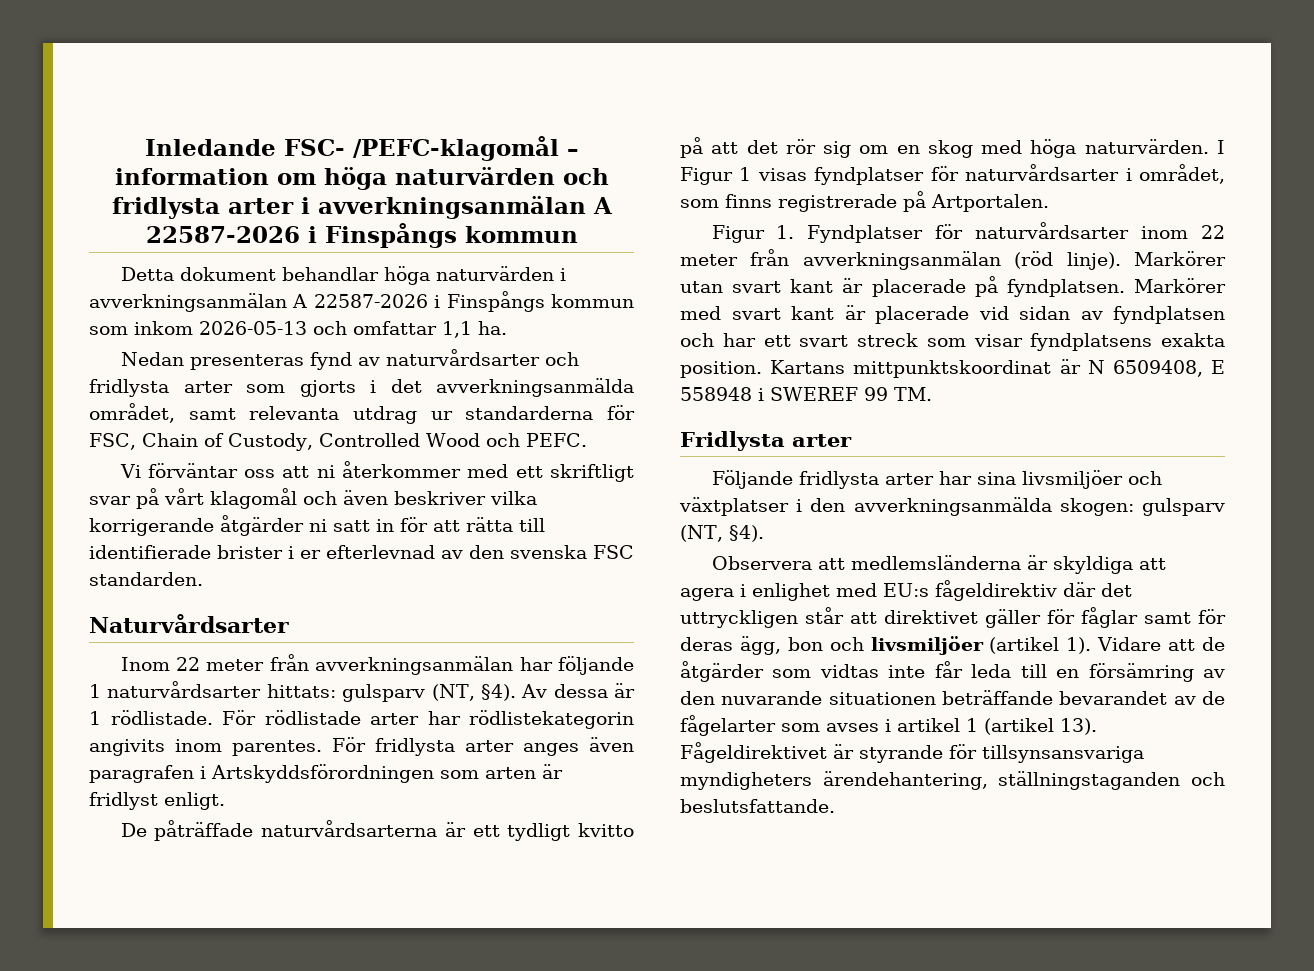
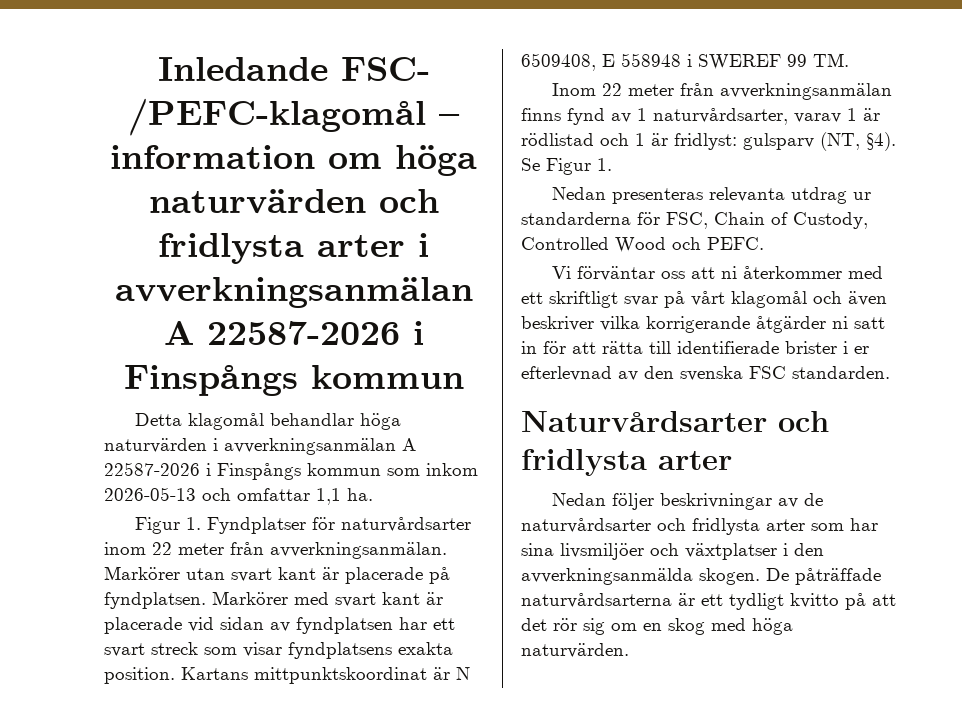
- Detta dokument behandlar höga naturvärden i avverkningsanmälan A 22587-2026 i Finspångs kommun som inkom 2026-05-13 och omfattar 1,1 ha.
+ Detta klagomål behandlar höga naturvärden i avverkningsanmälan A 22587-2026 i Finspångs kommun som inkom 2026-05-13 och omfattar 1,1 ha.
- Nedan presenteras fynd av naturvårdsarter och fridlysta arter som gjorts i det avverkningsanmälda området, samt relevanta utdrag ur standarderna för FSC, Chain of Custody, Controlled Wood och PEFC.
+ Figur 1. Fyndplatser för naturvårdsarter inom 22 meter från avverkningsanmälan. Markörer utan svart kant är placerade på fyndplatsen. Markörer med svart kant är placerade vid sidan av fyndplatsen har ett svart streck som visar fyndplatsens exakta position. Kartans mittpunktskoordinat är N 6509408, E 558948 i SWEREF 99 TM.
+ Inom 22 meter från avverkningsanmälan finns fynd av 1 naturvårdsarter, varav 1 är rödlistad och 1 är fridlyst: gulsparv (NT, §4). Se Figur 1.
+ Nedan presenteras relevanta utdrag ur standarderna för FSC, Chain of Custody, Controlled Wood och PEFC.
- Naturvårdsarter
- Inom 22 meter från avverkningsanmälan har följande 1 naturvårdsarter hittats: gulsparv (NT, §4). Av dessa är 1 rödlistade. För rödlistade arter har rödlistekategorin angivits inom parentes. För fridlysta arter anges även paragrafen i Artskyddsförordningen som arten är fridlyst enligt.
- De påträffade naturvårdsarterna är ett tydligt kvitto på att det rör sig om en skog med höga naturvärden. I Figur 1 visas fyndplatser för naturvårdsarter i området, som finns registrerade på Artportalen.
- Figur 1. Fyndplatser för naturvårdsarter inom 22 meter från avverkningsanmälan (röd linje). Markörer utan svart kant är placerade på fyndplatsen. Markörer med svart kant är placerade vid sidan av fyndplatsen och har ett svart streck som visar fyndplatsens exakta position. Kartans mittpunktskoordinat är N 6509408, E 558948 i SWEREF 99 TM.
- Fridlysta arter
- Följande fridlysta arter har sina livsmiljöer och växtplatser i den avverkningsanmälda skogen: gulsparv (NT, §4).
- Observera att medlemsländerna är skyldiga att agera i enlighet med EU:s fågeldirektiv där det uttryckligen står att direktivet gäller för fåglar samt för deras ägg, bon och livsmiljöer (artikel 1). Vidare att de åtgärder som vidtas inte får leda till en försämring av den nuvarande situationen beträffande bevarandet av de fågelarter som avses i artikel 1 (artikel 13). Fågeldirektivet är styrande för tillsynsansvariga myndigheters ärendehantering, ställningstaganden och beslutsfattande.
+ Naturvårdsarter och fridlysta arter
+ Nedan följer beskrivningar av de naturvårdsarter och fridlysta arter som har sina livsmiljöer och växtplatser i den avverkningsanmälda skogen. De påträffade naturvårdsarterna är ett tydligt kvitto på att det rör sig om en skog med höga naturvärden.

